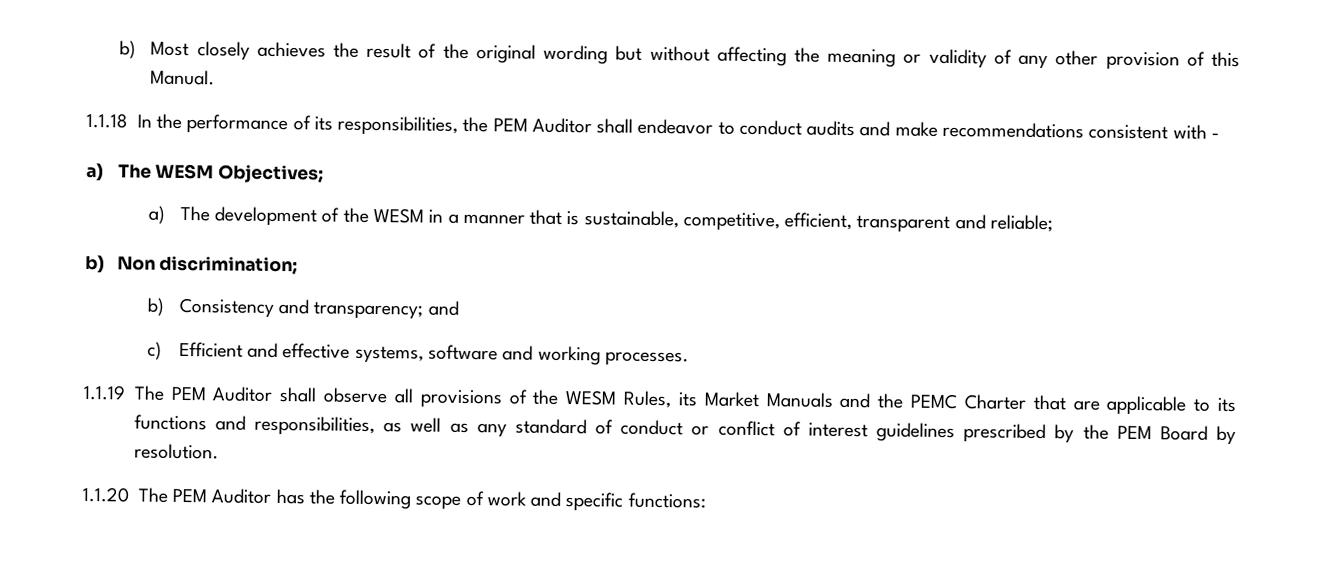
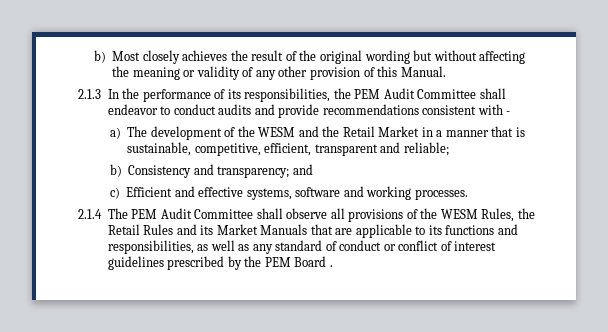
- 1.1.18 In the performance of its responsibilities, the PEM Auditor shall endeavor to conduct audits and make recommendations consistent with -
+ 2.1.3 In the performance of its responsibilities, the PEM Audit Committee shall endeavor to conduct audits and provide recommendations consistent with -
- a) The WESM Objectives;
- a) The development of the WESM in a manner that is sustainable, competitive, efficient, transparent and reliable;
+ a) The development of the WESM and the Retail Market in a manner that is sustainable, competitive, efficient, transparent and reliable;
- b) Non discrimination;
- 1.1.19 The PEM Auditor shall observe all provisions of the WESM Rules, its Market Manuals and the PEMC Charter that are applicable to its functions and responsibilities, as well as any standard of conduct or conflict of interest guidelines prescribed by the PEM Board by resolution.
- 1.1.20 The PEM Auditor has the following scope of work and specific functions:
+ 2.1.4 The PEM Audit Committee shall observe all provisions of the WESM Rules, the Retail Rules and its Market Manuals that are applicable to its functions and responsibilities, as well as any standard of conduct or conflict of interest guidelines prescribed by the PEM Board .

